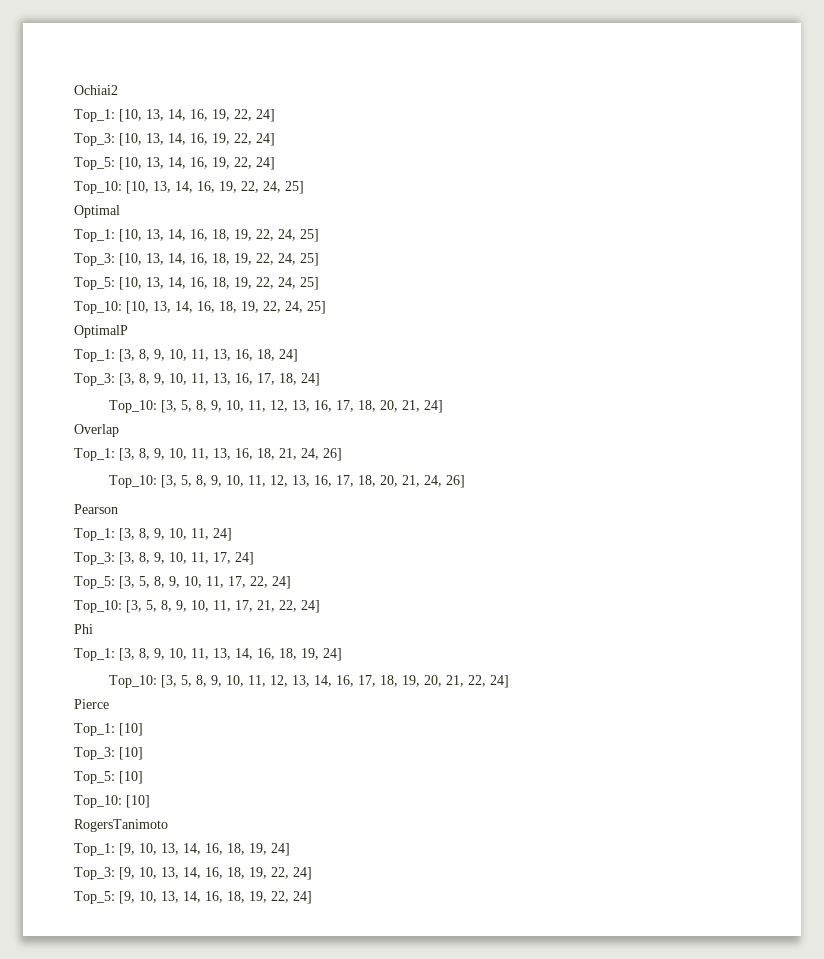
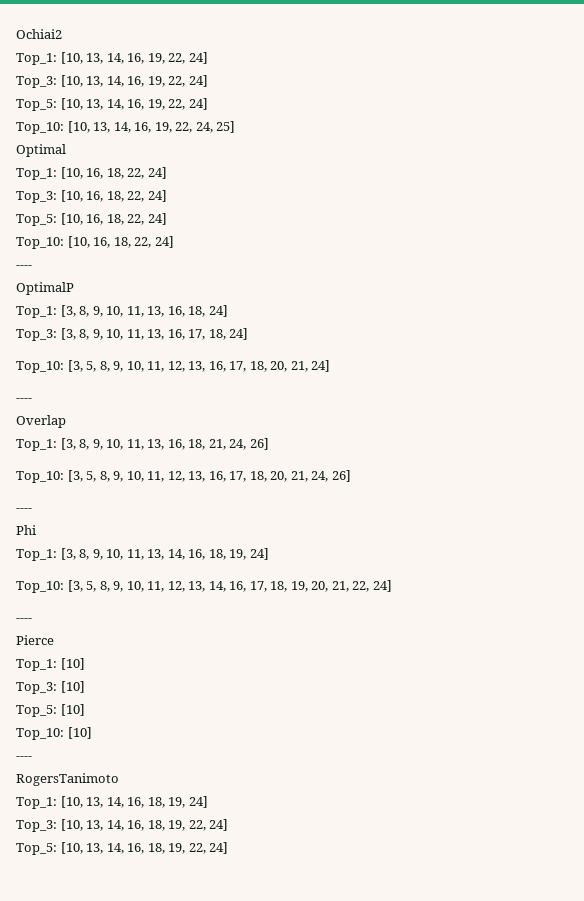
- Top_1: [10, 13, 14, 16, 18, 19, 22, 24, 25]
- Top_3: [10, 13, 14, 16, 18, 19, 22, 24, 25]
- Top_5: [10, 13, 14, 16, 18, 19, 22, 24, 25]
- Top_10: [10, 13, 14, 16, 18, 19, 22, 24, 25]
+ Top_1: [10, 16, 18, 22, 24]
+ Top_3: [10, 16, 18, 22, 24]
+ Top_5: [10, 16, 18, 22, 24]
+ Top_10: [10, 16, 18, 22, 24]
+ ----
  Top_10: [3, 5, 8, 9, 10, 11, 12, 13, 16, 17, 18, 20, 21, 24]
+ ----
  Top_10: [3, 5, 8, 9, 10, 11, 12, 13, 16, 17, 18, 20, 21, 24, 26]
- Pearson
- Top_1: [3, 8, 9, 10, 11, 24]
- Top_3: [3, 8, 9, 10, 11, 17, 24]
- Top_5: [3, 5, 8, 9, 10, 11, 17, 22, 24]
- Top_10: [3, 5, 8, 9, 10, 11, 17, 21, 22, 24]
+ ----
  Top_10: [3, 5, 8, 9, 10, 11, 12, 13, 14, 16, 17, 18, 19, 20, 21, 22, 24]
+ ----
  Top_10: [10]
+ ----
- Top_1: [9, 10, 13, 14, 16, 18, 19, 24]
+ Top_1: [10, 13, 14, 16, 18, 19, 24]
- Top_3: [9, 10, 13, 14, 16, 18, 19, 22, 24]
+ Top_3: [10, 13, 14, 16, 18, 19, 22, 24]
- Top_5: [9, 10, 13, 14, 16, 18, 19, 22, 24]
+ Top_5: [10, 13, 14, 16, 18, 19, 22, 24]

